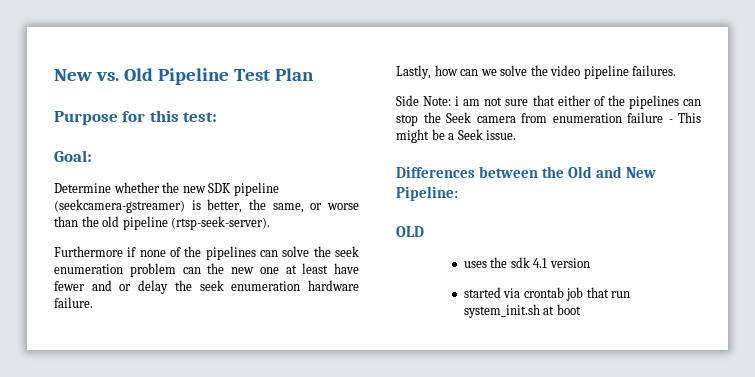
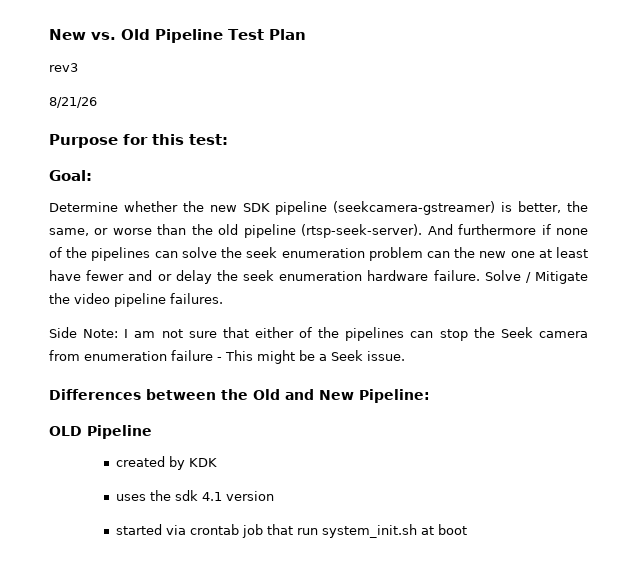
+ rev3
+ 8/21/26
- Determine whether the new SDK pipeline (seekcamera-gstreamer) is better, the same, or worse than the old pipeline (rtsp-seek-server).
- Furthermore if none of the pipelines can solve the seek enumeration problem can the new one at least have fewer and or delay the seek enumeration hardware failure.
- Lastly, how can we solve the video pipeline failures.
+ Determine whether the new SDK pipeline (seekcamera-gstreamer) is better, the same, or worse than the old pipeline (rtsp-seek-server). And furthermore if none of the pipelines can solve the seek enumeration problem can the new one at least have fewer and or delay the seek enumeration hardware failure. Solve / Mitigate the video pipeline failures.
- Side Note: i am not sure that either of the pipelines can stop the Seek camera from enumeration failure - This might be a Seek issue.
+ Side Note: I am not sure that either of the pipelines can stop the Seek camera from enumeration failure - This might be a Seek issue.
- OLD
+ OLD Pipeline
+ created by KDK

